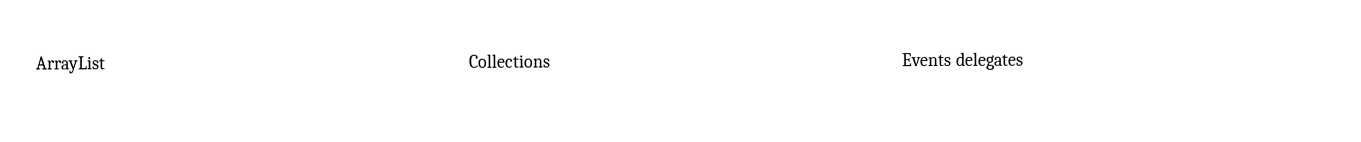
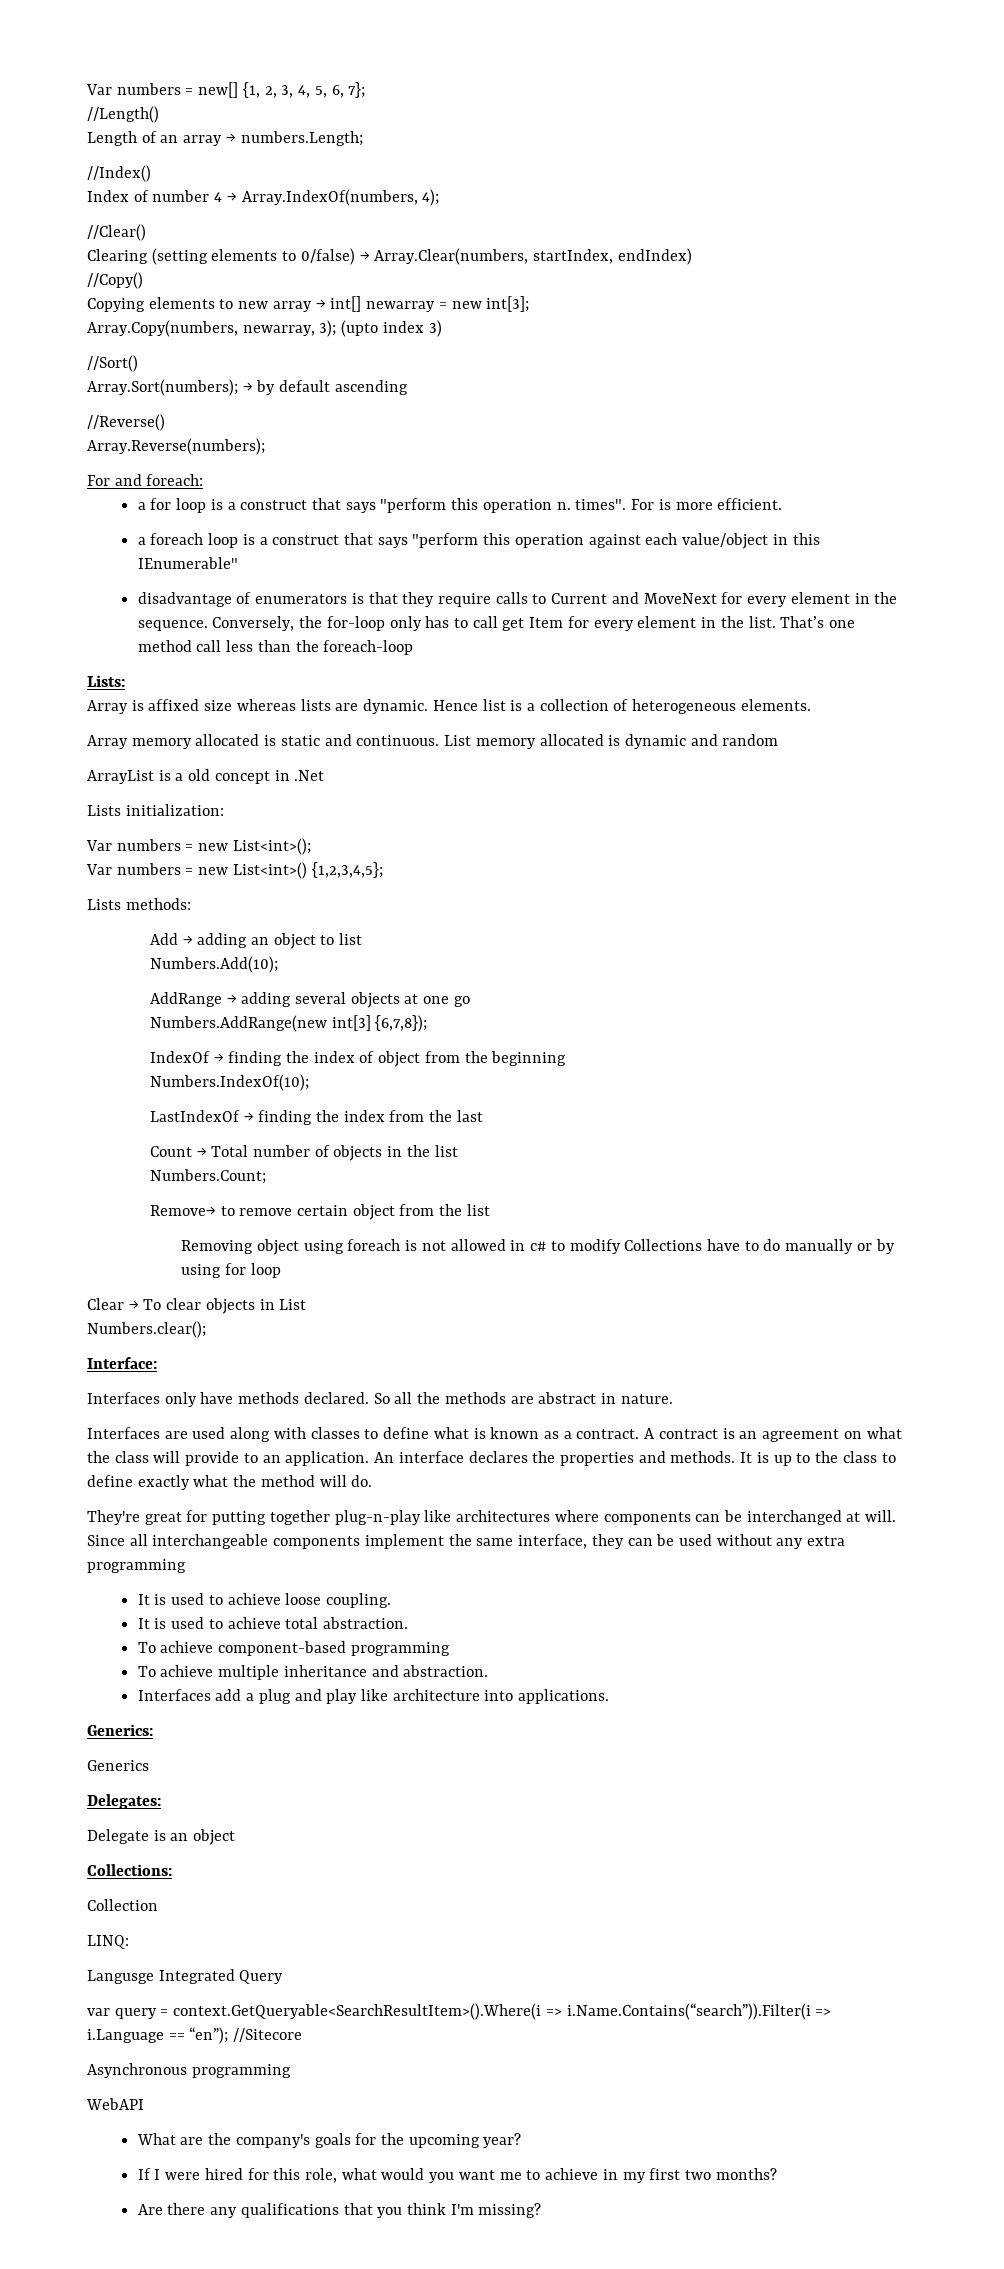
- ArrayList
- Collections
- Events delegates
+ Var numbers = new[] {1, 2, 3, 4, 5, 6, 7};
+ //Length()
+ Length of an array → numbers.Length;
+ //Index()
+ Index of number 4 → Array.IndexOf(numbers, 4);
+ //Clear()
+ Clearing (setting elements to 0/false) → Array.Clear(numbers, startIndex, endIndex)
+ //Copy()
+ Copying elements to new array → int[] newarray = new int[3];
+ Array.Copy(numbers, newarray, 3); (upto index 3)
+ //Sort()
+ Array.Sort(numbers); → by default ascending
+ //Reverse()
+ Array.Reverse(numbers);
+ For and foreach:
+ a for loop is a construct that says "perform this operation n. times". For is more efficient.
+ a foreach loop is a construct that says "perform this operation against each value/object in this IEnumerable"
+ disadvantage of enumerators is that they require calls to Current and MoveNext for every element in the sequence. Conversely, the for-loop only has to call get Item for every element in the list. That’s one method call less than the foreach-loop
+ Lists:
+ Array is affixed size whereas lists are dynamic. Hence list is a collection of heterogeneous elements.
+ Array memory allocated is static and continuous. List memory allocated is dynamic and random
+ ArrayList is a old concept in .Net
+ Lists initialization:
+ Var numbers = new List<int>();
+ Var numbers = new List<int>() {1,2,3,4,5};
+ Lists methods:
+ Add → adding an object to list
+ Numbers.Add(10);
+ AddRange → adding several objects at one go
+ Numbers.AddRange(new int[3] {6,7,8});
+ IndexOf → finding the index of object from the beginning
+ Numbers.IndexOf(10);
+ LastIndexOf → finding the index from the last
+ Count → Total number of objects in the list
+ Numbers.Count;
+ Remove→ to remove certain object from the list
+ Removing object using foreach is not allowed in c# to modify Collections have to do manually or by using for loop
+ Clear → To clear objects in List
+ Numbers.clear();
+ Interface:
+ Interfaces only have methods declared. So all the methods are abstract in nature.
+ Interfaces are used along with classes to define what is known as a contract. A contract is an agreement on what the class will provide to an application. An interface declares the properties and methods. It is up to the class to define exactly what the method will do.
+ They're great for putting together plug-n-play like architectures where components can be interchanged at will. Since all interchangeable components implement the same interface, they can be used without any extra programming
+ It is used to achieve loose coupling.
+ It is used to achieve total abstraction.
+ To achieve component-based programming
+ To achieve multiple inheritance and abstraction.
+ Interfaces add a plug and play like architecture into applications.
+ Generics:
+ Generics
+ Delegates:
+ Delegate is an object
+ Collections:
+ Collection
+ LINQ:
+ Langusge Integrated Query
+ var query = context.GetQueryable<SearchResultItem>().Where(i => i.Name.Contains(“search”)).Filter(i => i.Language == “en”); //Sitecore
+ Asynchronous programming
+ WebAPI
+ What are the company's goals for the upcoming year?
+ If I were hired for this role, what would you want me to achieve in my first two months?
+ Are there any qualifications that you think I'm missing?

